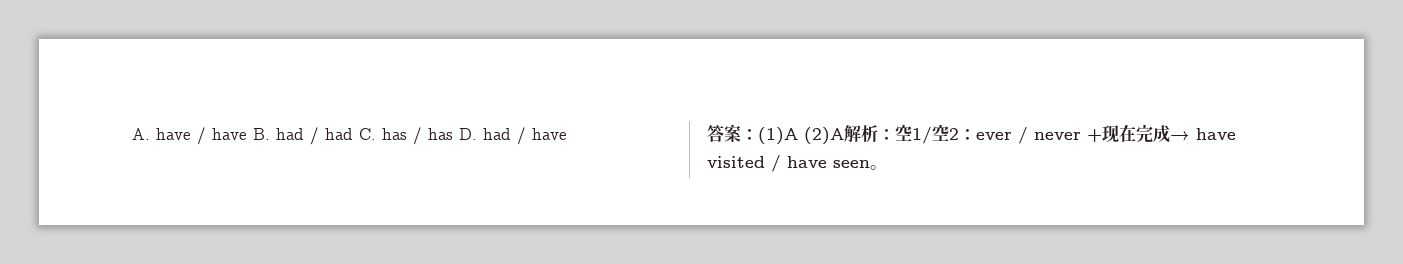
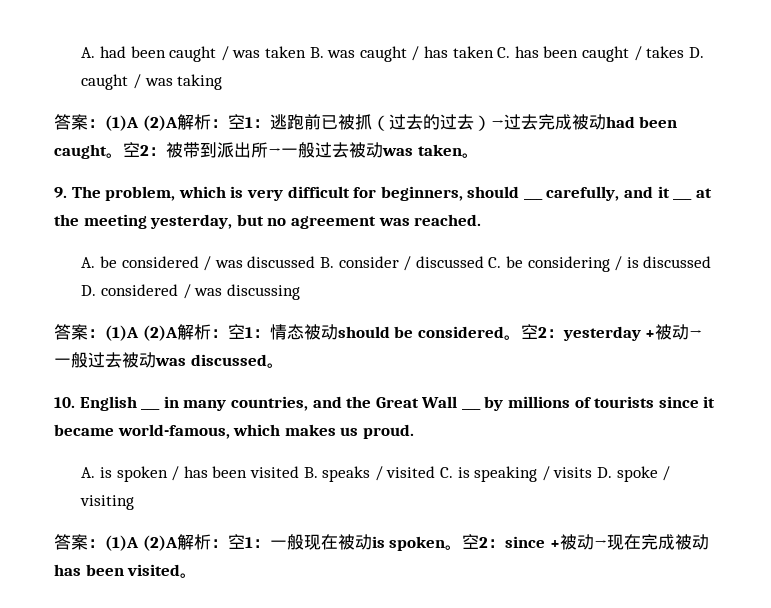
- A. have / have B. had / had C. has / has D. had / have
- 答案：(1)A (2)A解析：空1/空2：ever / never +现在完成→ have visited / have seen。
+ A. had been caught / was taken B. was caught / has taken C. has been caught / takes D. caught / was taking
+ 答案：(1)A (2)A解析：空1：逃跑前已被抓（过去的过去）→过去完成被动had been caught。空2：被带到派出所→一般过去被动was taken。
+ 9. The problem, which is very difficult for beginners, should ___ carefully, and it ___ at the meeting yesterday, but no agreement was reached.
+ A. be considered / was discussed B. consider / discussed C. be considering / is discussed D. considered / was discussing
+ 答案：(1)A (2)A解析：空1：情态被动should be considered。空2：yesterday +被动→一般过去被动was discussed。
+ 10. English ___ in many countries, and the Great Wall ___ by millions of tourists since it became world-famous, which makes us proud.
+ A. is spoken / has been visited B. speaks / visited C. is speaking / visits D. spoke / visiting
+ 答案：(1)A (2)A解析：空1：一般现在被动is spoken。空2：since +被动→现在完成被动has been visited。

